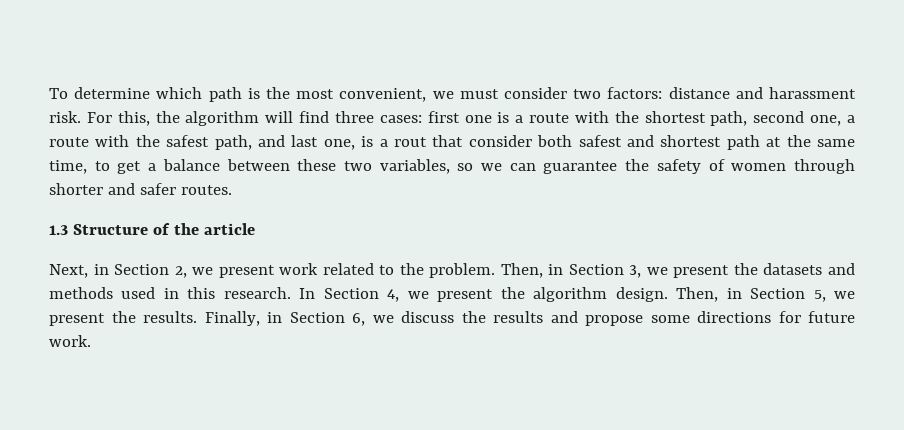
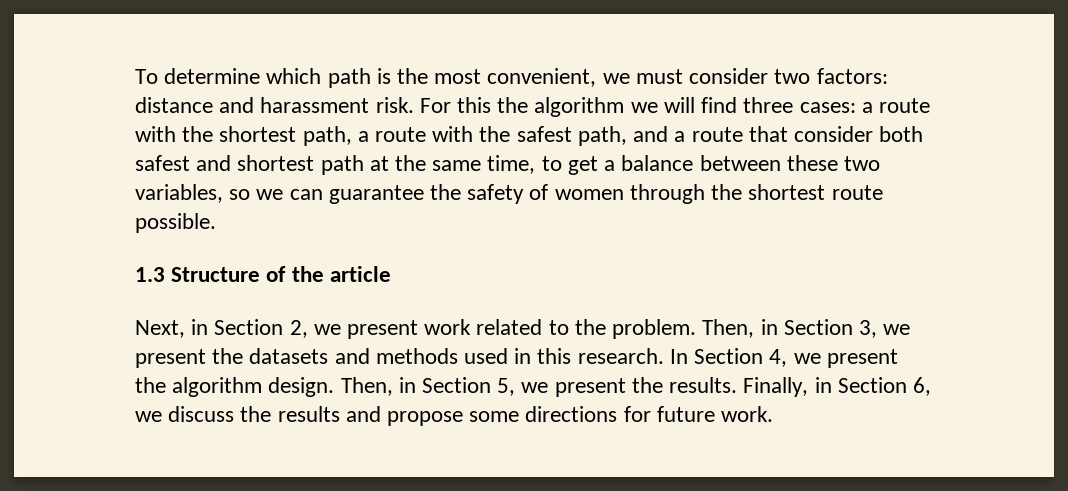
- For this, the algorithm will find three cases: first one is a route with the shortest path, second one, a route with the safest path, and last one, is a rout that consider both safest and shortest path at the same time, to get a balance between these two variables, so we can guarantee the safety of women through shorter and safer routes.
+ For this the algorithm we will find three cases: a route with the shortest path, a route with the safest path, and a route that consider both safest and shortest path at the same time, to get a balance between these two variables, so we can guarantee the safety of women through the shortest route possible.

